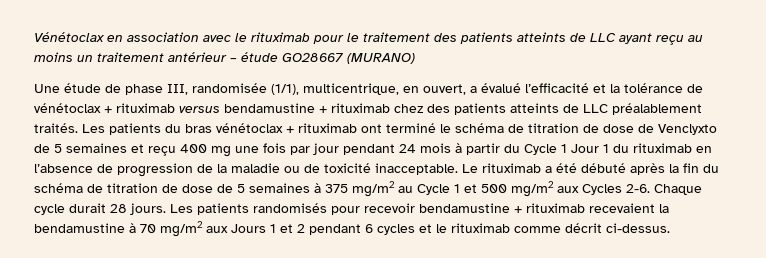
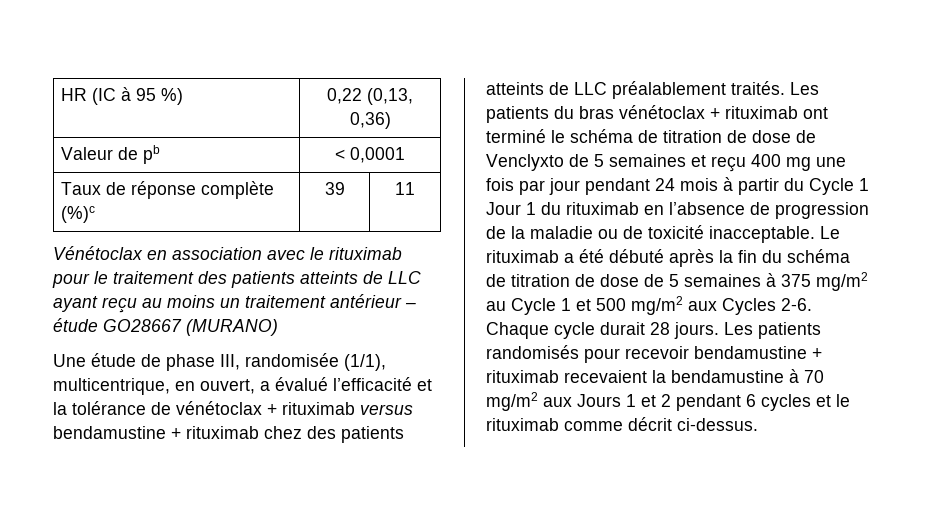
+ HR (IC à 95 %) | 0,22 (0,13, 0,36)
+ Valeur de pb | < 0,0001
+ Taux de réponse complète (%)c | 39 | 11

